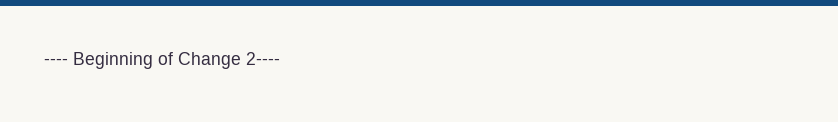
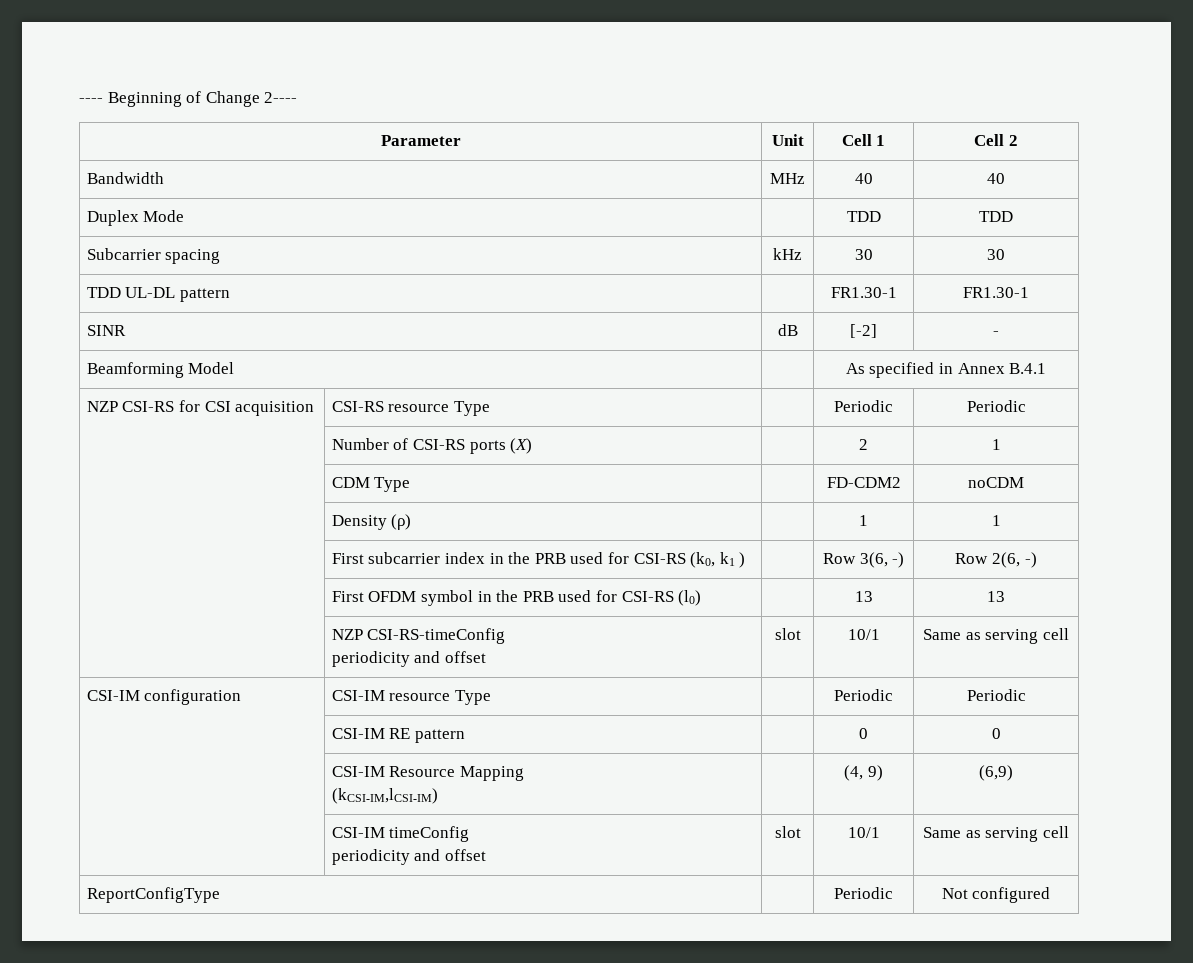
+ Parameter | Unit | Cell 1 | Cell 2
+ Bandwidth | MHz | 40 | 40
+ Duplex Mode | | TDD | TDD
+ Subcarrier spacing | kHz | 30 | 30
+ TDD UL-DL pattern | | FR1.30-1 | FR1.30-1
+ SINR | dB | [-2] | -
+ Beamforming Model | | As specified in Annex B.4.1
+ NZP CSI-RS for CSI acquisition | CSI-RS resource Type | | Periodic | Periodic
+ | Number of CSI-RS ports (X) | | 2 | 1
+ | CDM Type | | FD-CDM2 | noCDM
+ | Density (ρ) | | 1 | 1
+ | First subcarrier index in the PRB used for CSI-RS (k0, k1 ) | | Row 3(6, -) | Row 2(6, -)
+ | First OFDM symbol in the PRB used for CSI-RS (l0) | | 13 | 13
+ | NZP CSI-RS-timeConfig
+ periodicity and offset | slot | 10/1 | Same as serving cell
+ CSI-IM configuration | CSI-IM resource Type | | Periodic | Periodic
+ | CSI-IM RE pattern | | 0 | 0
+ | CSI-IM Resource Mapping
+ (kCSI-IM,lCSI-IM) | | (4, 9) | (6,9)
+ | CSI-IM timeConfig
+ periodicity and offset | slot | 10/1 | Same as serving cell
+ ReportConfigType | | Periodic | Not configured

